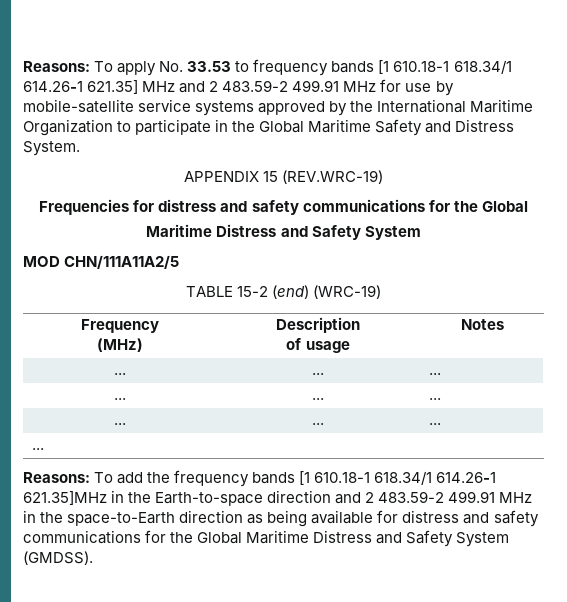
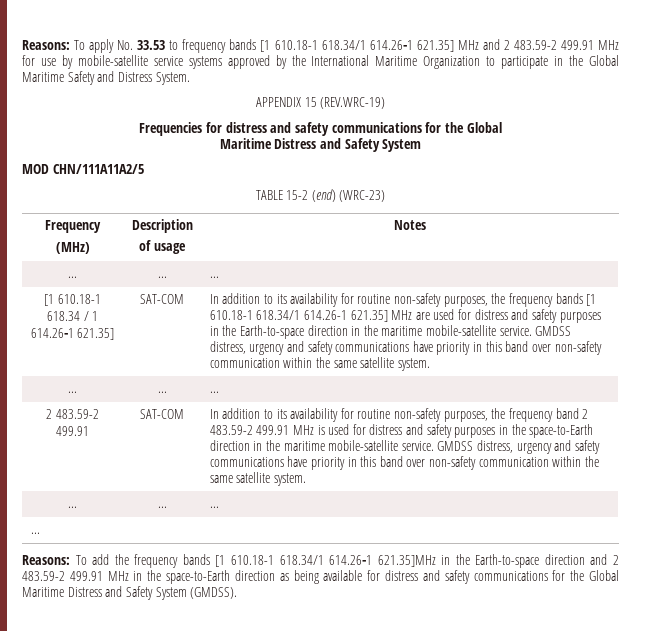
- TABLE 15-2 (end) (WRC-19)
+ TABLE 15-2 (end) (WRC-23)
  Frequency
  (MHz) | Description
  of usage | Notes
  ... | ... | ...
+ [1 610.18-1 618.34 / 1 614.26-1 621.35] | SAT-COM | In addition to its availability for routine non-safety purposes, the frequency bands [1 610.18-1 618.34/1 614.26-1 621.35] MHz are used for distress and safety purposes in the Earth-to-space direction in the maritime mobile-satellite service. GMDSS distress, urgency and safety communications have priority in this band over non-safety communication within the same satellite system.
  ... | ... | ...
+ 2 483.59-2 499.91 | SAT-COM | In addition to its availability for routine non-safety purposes, the frequency band 2 483.59-2 499.91 MHz is used for distress and safety purposes in the space-to-Earth direction in the maritime mobile-satellite service. GMDSS distress, urgency and safety communications have priority in this band over non-safety communication within the same satellite system.

